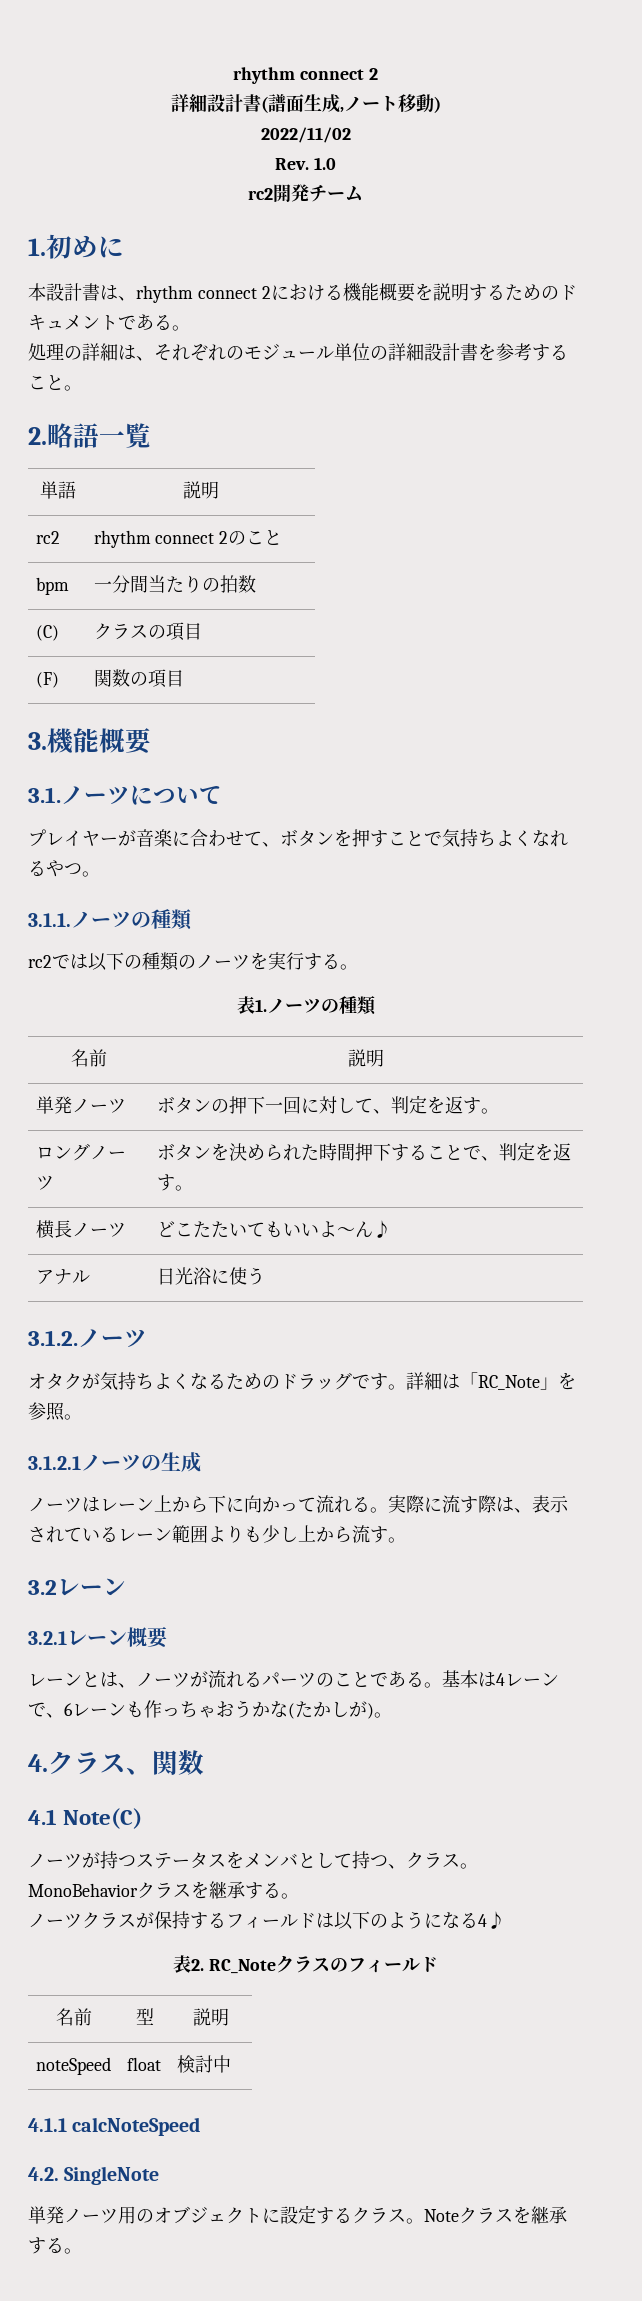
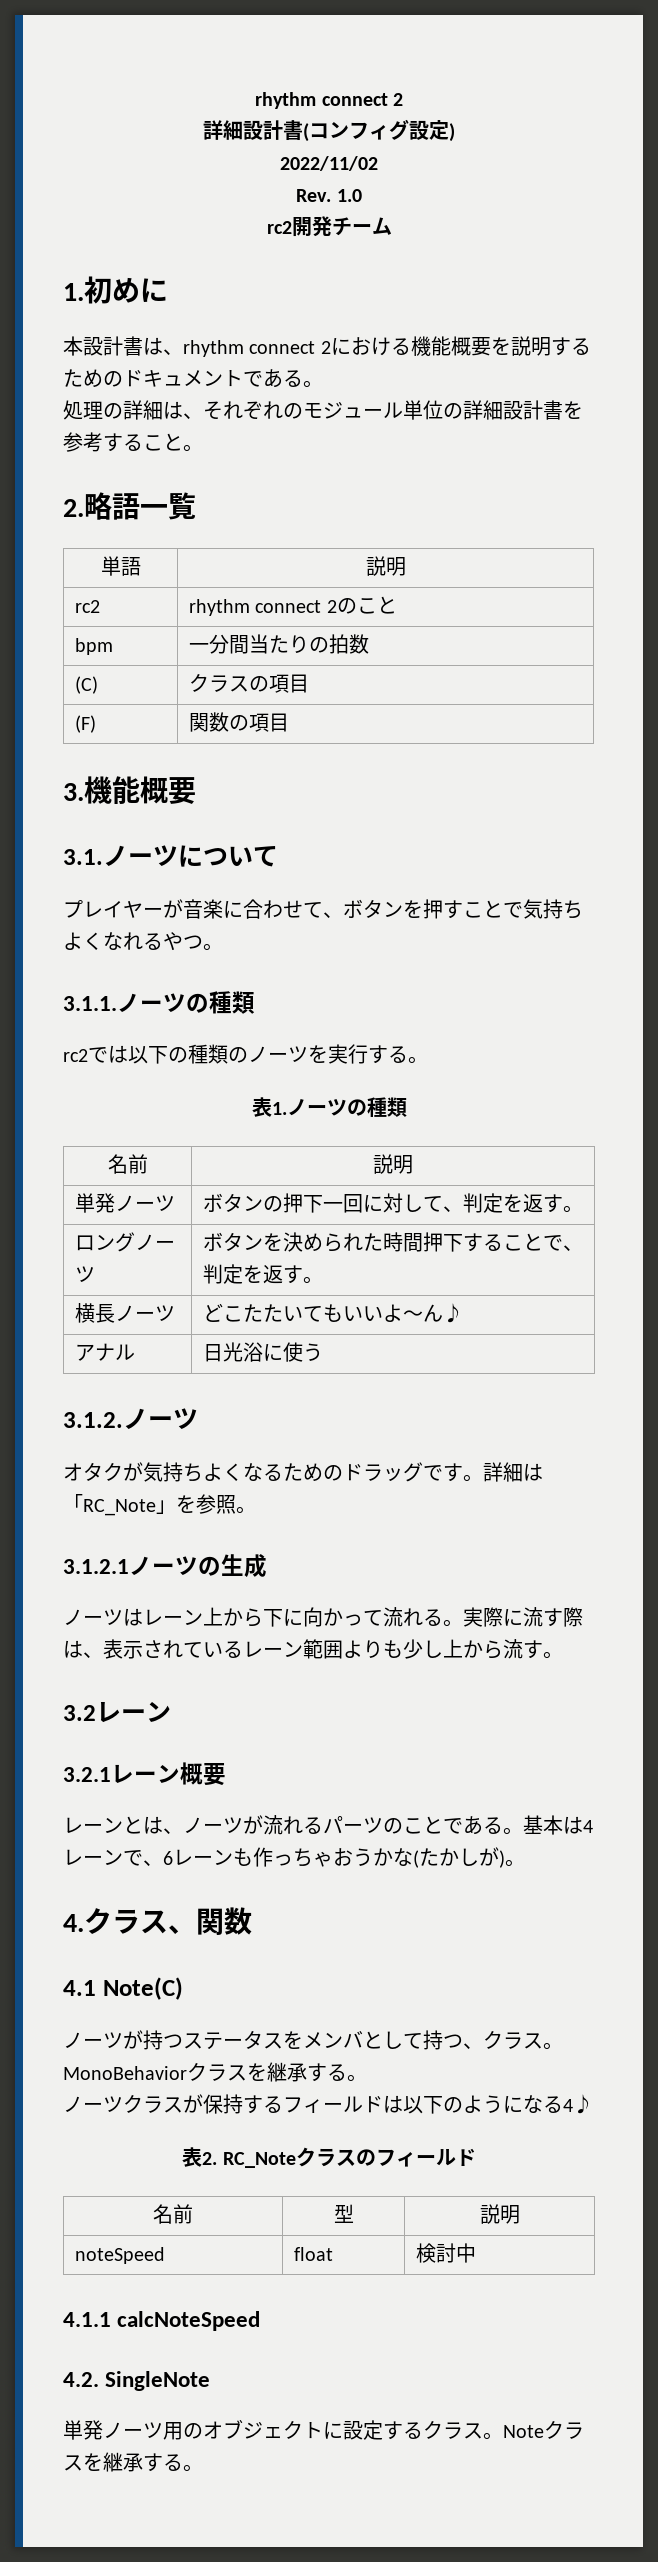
- 詳細設計書(譜面生成,ノート移動)
+ 詳細設計書(コンフィグ設定)

